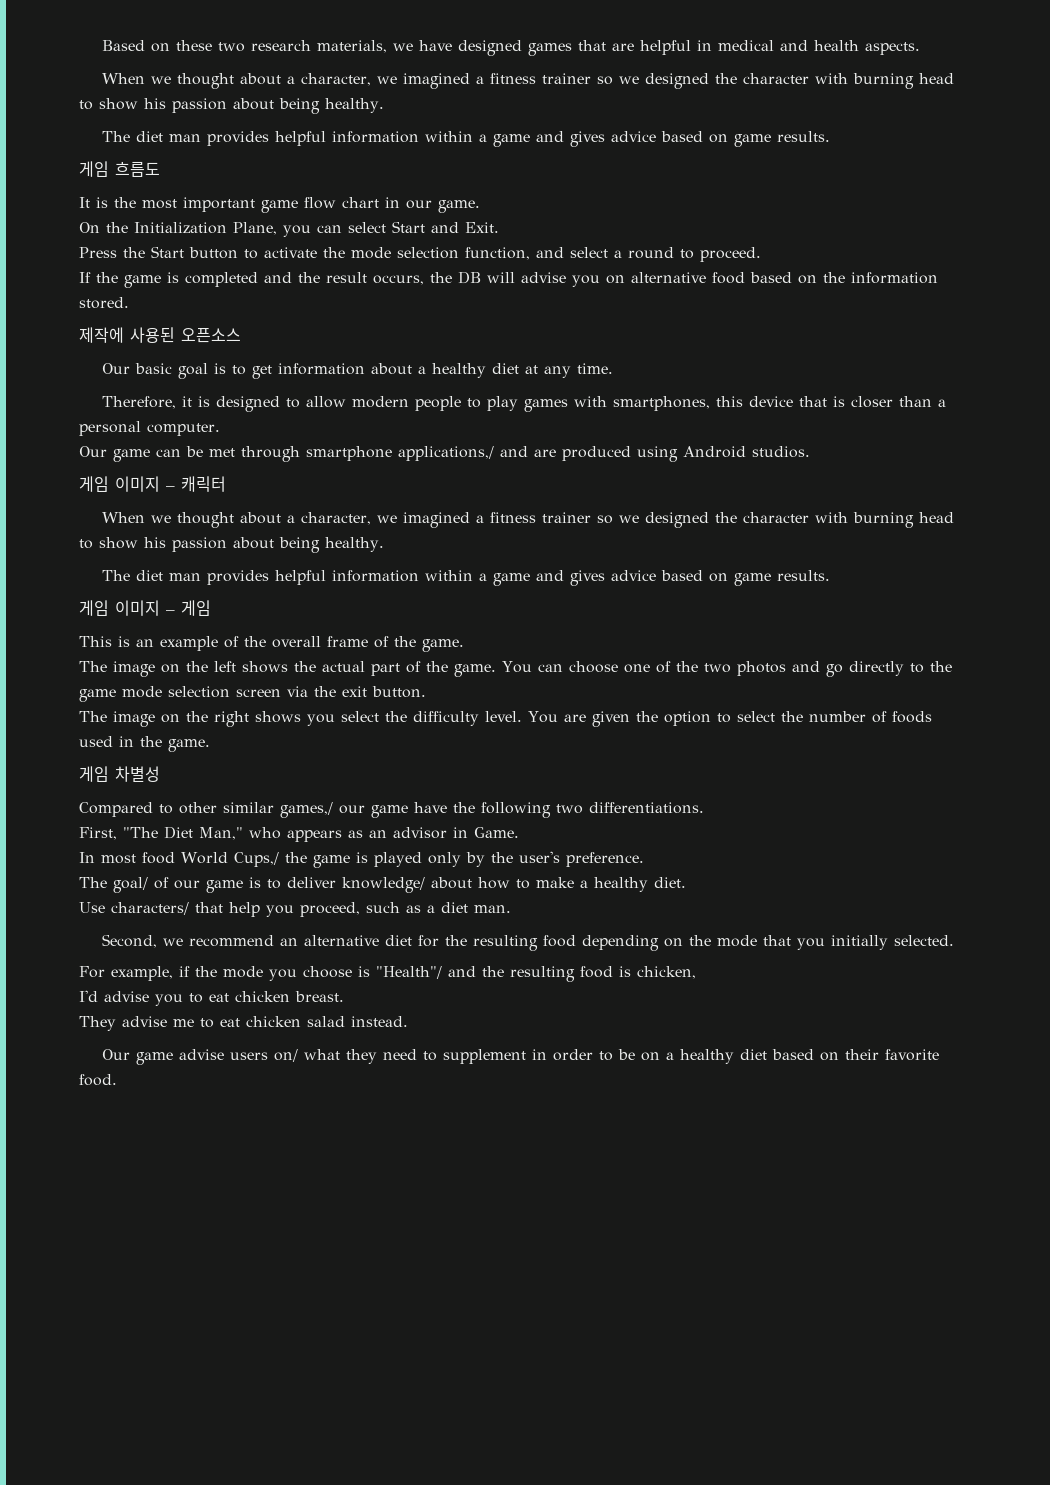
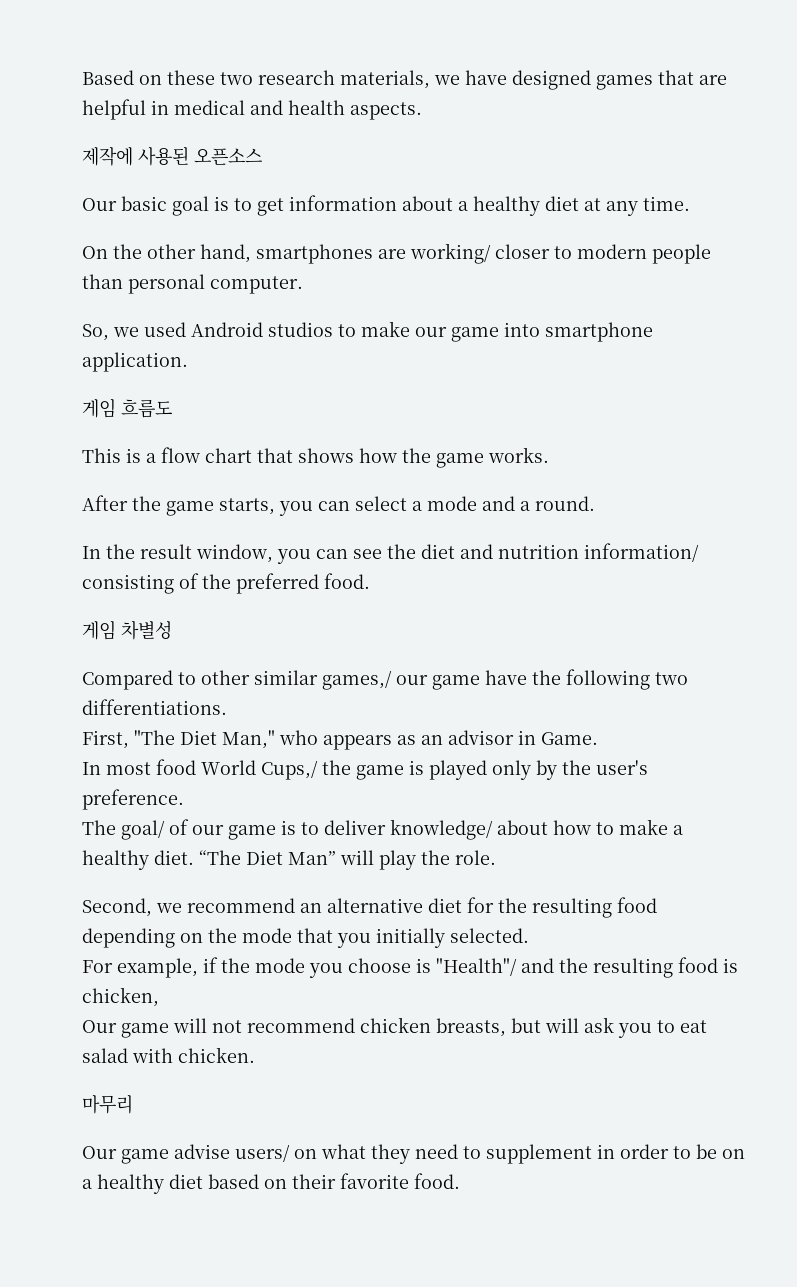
  Based on these two research materials, we have designed games that are helpful in medical and health aspects.
- When we thought about a character, we imagined a fitness trainer so we designed the character with burning head to show his passion about being healthy.
- The diet man provides helpful information within a game and gives advice based on game results.
- 게임 흐름도
- It is the most important game flow chart in our game.
- On the Initialization Plane, you can select Start and Exit.
- Press the Start button to activate the mode selection function, and select a round to proceed.
- If the game is completed and the result occurs, the DB will advise you on alternative food based on the information stored.
- Therefore, it is designed to allow modern people to play games with smartphones, this device that is closer than a personal computer.
- Our game can be met through smartphone applications,/ and are produced using Android studios.
- 게임 이미지 – 캐릭터
- When we thought about a character, we imagined a fitness trainer so we designed the character with burning head to show his passion about being healthy.
- The diet man provides helpful information within a game and gives advice based on game results.
- 게임 이미지 – 게임
- This is an example of the overall frame of the game.
- The image on the left shows the actual part of the game. You can choose one of the two photos and go directly to the game mode selection screen via the exit button.
- The image on the right shows you select the difficulty level. You are given the option to select the number of foods used in the game.
+ On the other hand, smartphones are working/ closer to modern people than personal computer.
+ So, we used Android studios to make our game into smartphone application.
+ 게임 흐름도
+ This is a flow chart that shows how the game works.
+ After the game starts, you can select a mode and a round.
+ In the result window, you can see the diet and nutrition information/ consisting of the preferred food.
- The goal/ of our game is to deliver knowledge/ about how to make a healthy diet.
- Use characters/ that help you proceed, such as a diet man.
+ The goal/ of our game is to deliver knowledge/ about how to make a healthy diet. “The Diet Man” will play the role.
- I'd advise you to eat chicken breast.
- They advise me to eat chicken salad instead.
+ Our game will not recommend chicken breasts, but will ask you to eat salad with chicken.
+ 마무리
- Our game advise users on/ what they need to supplement in order to be on a healthy diet based on their favorite food.
+ Our game advise users/ on what they need to supplement in order to be on a healthy diet based on their favorite food.

